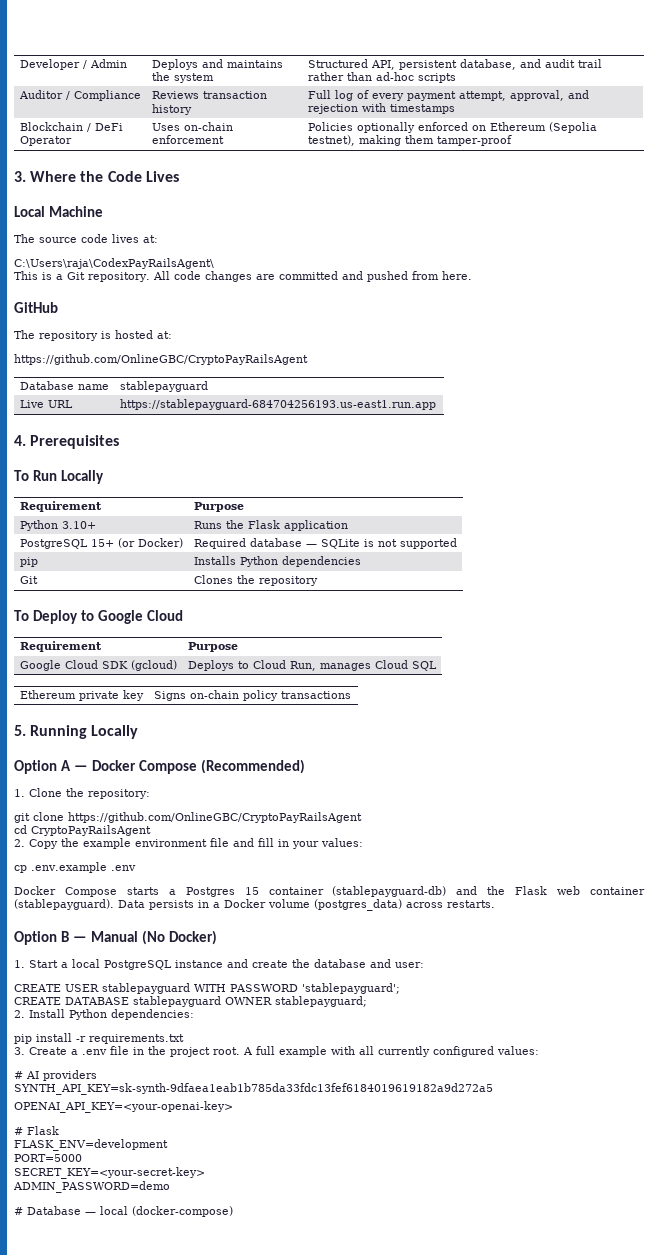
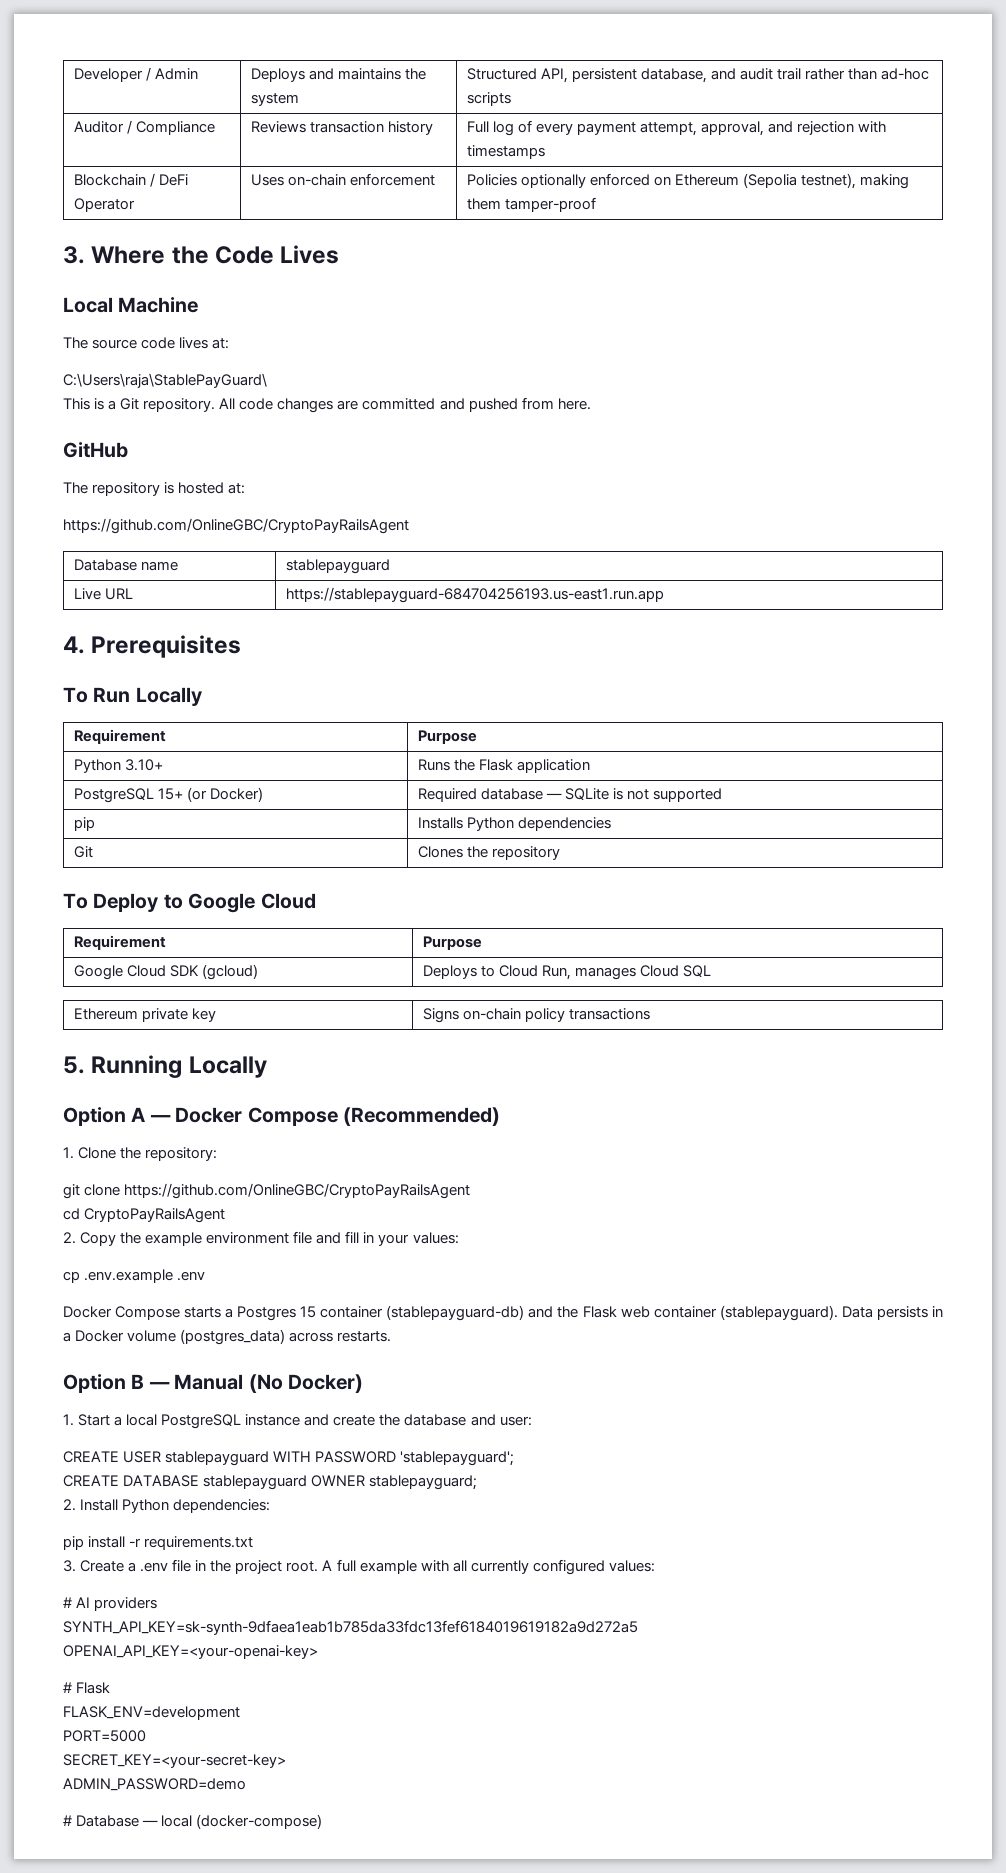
- C:\Users\raja\CodexPayRailsAgent\
+ C:\Users\raja\StablePayGuard\

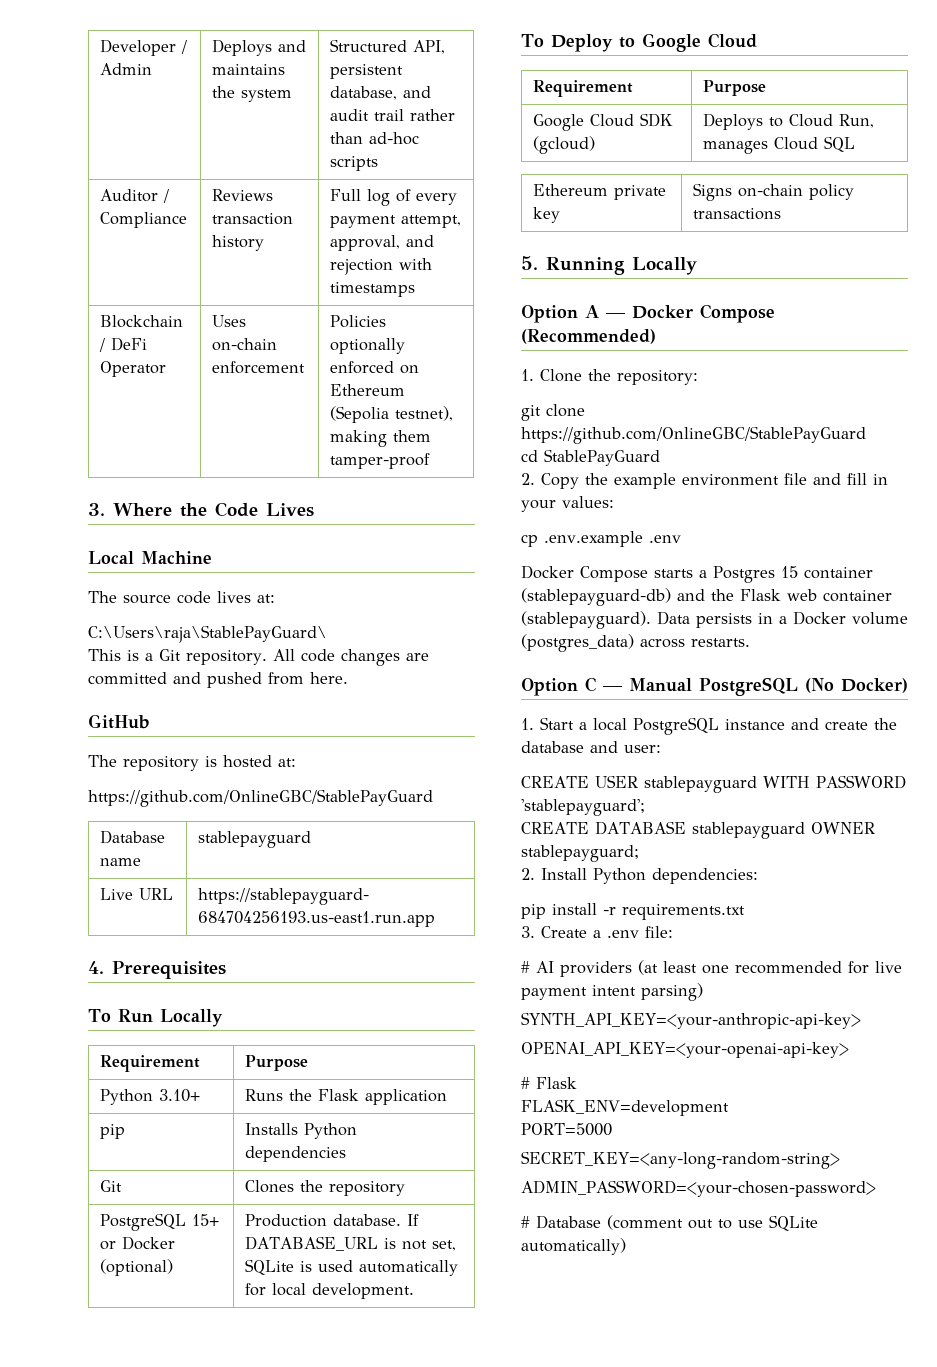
  The repository is hosted at:
- https://github.com/OnlineGBC/CryptoPayRailsAgent
+ https://github.com/OnlineGBC/StablePayGuard
- PostgreSQL 15+ (or Docker) | Required database — SQLite is not supported
+ PostgreSQL 15+ or Docker (optional) | Production database. If DATABASE_URL is not set, SQLite is used automatically for local development.
- git clone https://github.com/OnlineGBC/CryptoPayRailsAgent
+ git clone https://github.com/OnlineGBC/StablePayGuard
- cd CryptoPayRailsAgent
+ cd StablePayGuard
- Option B — Manual (No Docker)
+ Option C — Manual PostgreSQL (No Docker)
- 3. Create a .env file in the project root. A full example with all currently configured values:
- # AI providers
- SYNTH_API_KEY=sk-synth-9dfaea1eab1b785da33fdc13fef6184019619182a9d272a5
- OPENAI_API_KEY=<your-openai-key>
+ 3. Create a .env file:
+ # AI providers (at least one recommended for live payment intent parsing)
+ SYNTH_API_KEY=<your-anthropic-api-key>
+ OPENAI_API_KEY=<your-openai-api-key>
- SECRET_KEY=<your-secret-key>
- ADMIN_PASSWORD=demo
+ SECRET_KEY=<any-long-random-string>
+ ADMIN_PASSWORD=<your-chosen-password>
- # Database — local (docker-compose)
+ # Database (comment out to use SQLite automatically)

